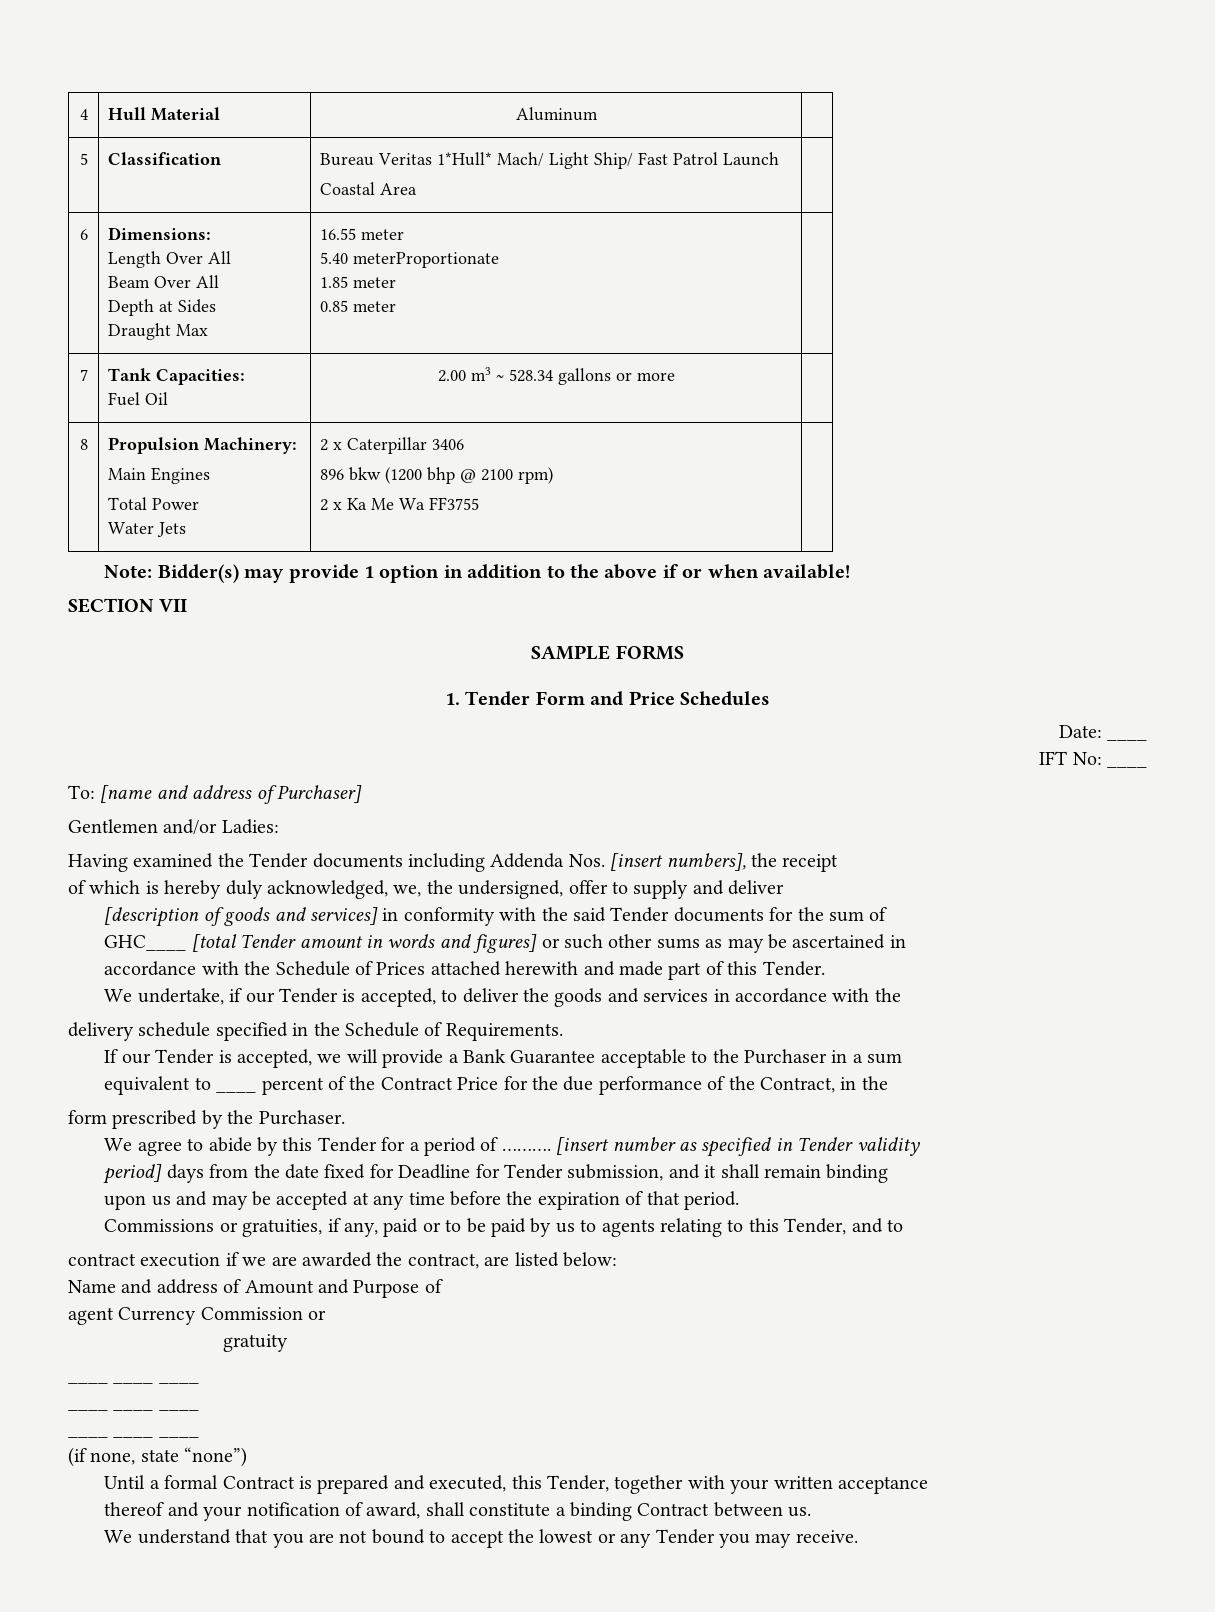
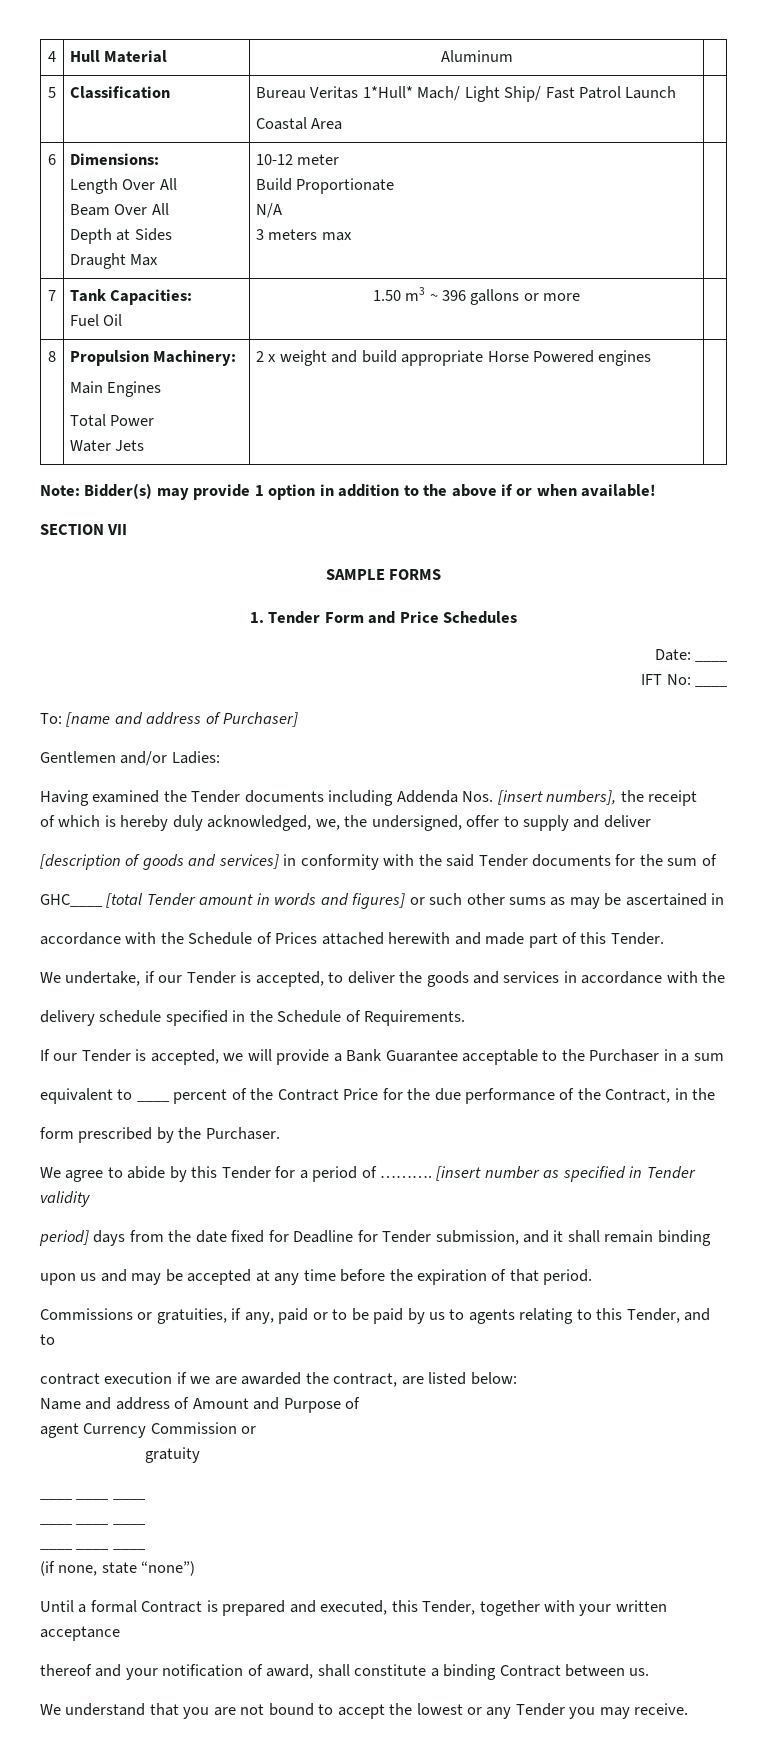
  6 | Dimensions:
  Length Over All
  Beam Over All
  Depth at Sides
- Draught Max | 16.55 meter
- 5.40 meterProportionate
- 1.85 meter
- 0.85 meter |
+ Draught Max | 10-12 meter
+ Build Proportionate
+ N/A
+ 3 meters max |
  7 | Tank Capacities:
- Fuel Oil | 2.00 m3 ~ 528.34 gallons or more |
+ Fuel Oil | 1.50 m3 ~ 396 gallons or more |
  8 | Propulsion Machinery:
  Main Engines
  Total Power
- Water Jets | 2 x Caterpillar 3406
- 896 bkw (1200 bhp @ 2100 rpm)
- 2 x Ka Me Wa FF3755 |
+ Water Jets | 2 x weight and build appropriate Horse Powered engines |

